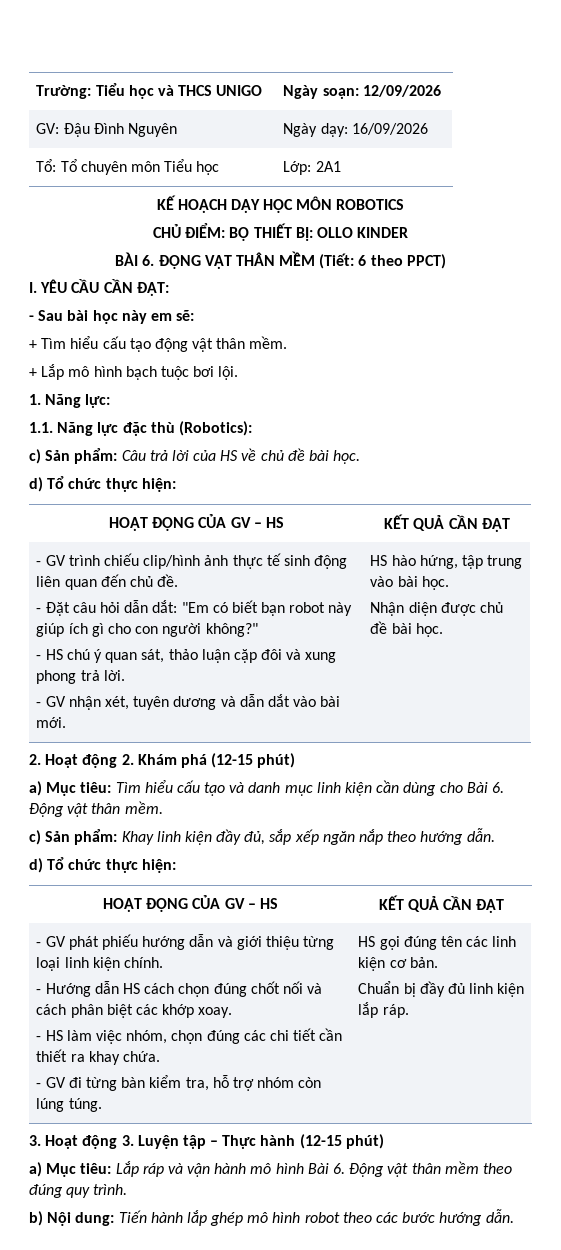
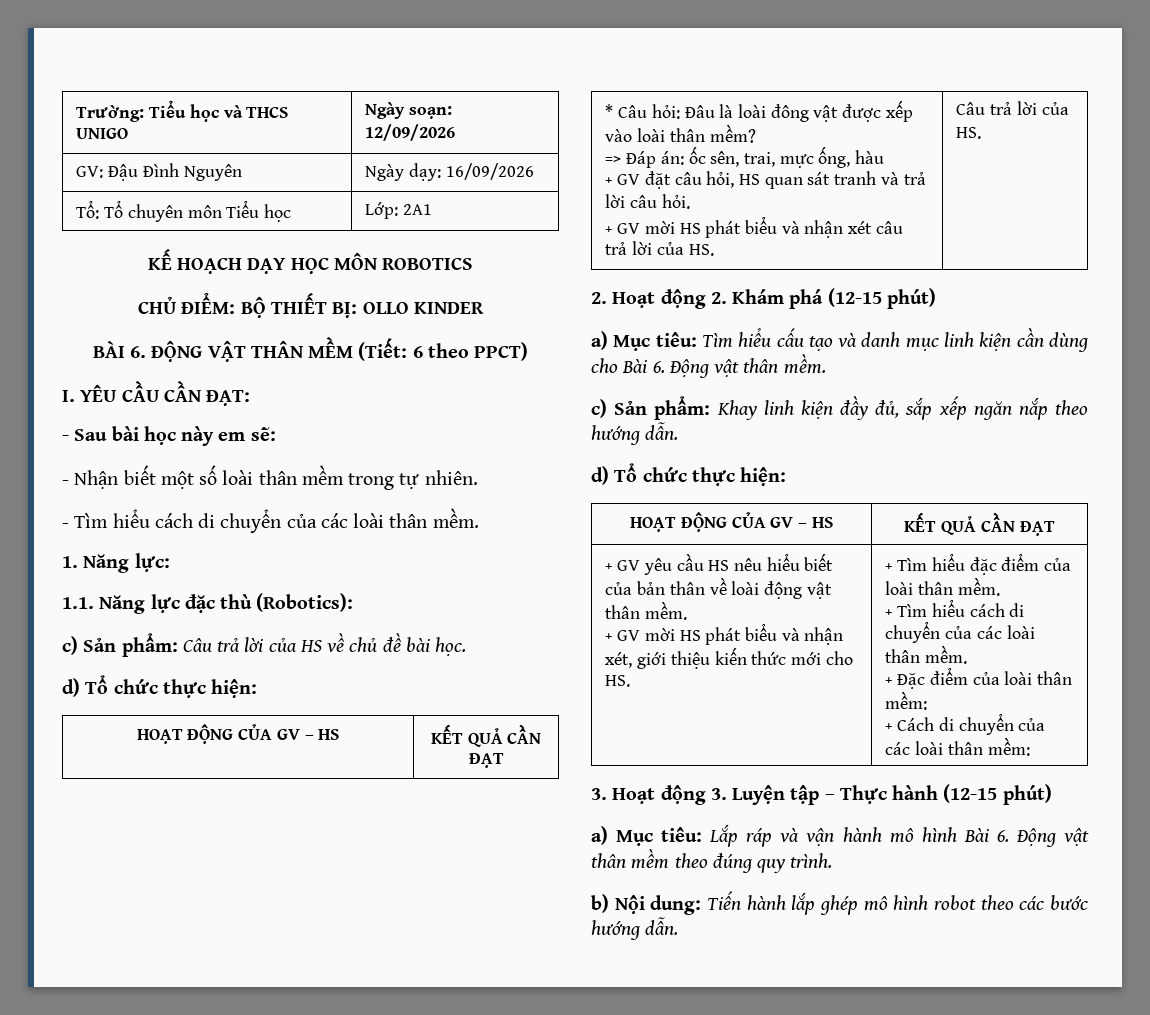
- + Tìm hiểu cấu tạo động vật thân mềm.
- + Lắp mô hình bạch tuộc bơi lội.
+ - Nhận biết một số loài thân mềm trong tự nhiên.
+ - Tìm hiểu cách di chuyển của các loài thân mềm.
- - GV trình chiếu clip/hình ảnh thực tế sinh động liên quan đến chủ đề.
- - Đặt câu hỏi dẫn dắt: "Em có biết bạn robot này giúp ích gì cho con người không?"
- - HS chú ý quan sát, thảo luận cặp đôi và xung phong trả lời.
- - GV nhận xét, tuyên dương và dẫn dắt vào bài mới. | HS hào hứng, tập trung vào bài học.
- Nhận diện được chủ đề bài học.
+ * Câu hỏi: Đâu là loài đông vật được xếp vào loài thân mềm?
+ => Đáp án: ốc sên, trai, mực ống, hàu
+ + GV đặt câu hỏi, HS quan sát tranh và trả lời câu hỏi.
+ + GV mời HS phát biểu và nhận xét câu trả lời của HS. | Câu trả lời của HS.
- - GV phát phiếu hướng dẫn và giới thiệu từng loại linh kiện chính.
- - Hướng dẫn HS cách chọn đúng chốt nối và cách phân biệt các khớp xoay.
- - HS làm việc nhóm, chọn đúng các chi tiết cần thiết ra khay chứa.
- - GV đi từng bàn kiểm tra, hỗ trợ nhóm còn lúng túng. | HS gọi đúng tên các linh kiện cơ bản.
- Chuẩn bị đầy đủ linh kiện lắp ráp.
+ + GV yêu cầu HS nêu hiểu biết của bản thân về loài động vật thân mềm.
+ + GV mời HS phát biểu và nhận xét, giới thiệu kiến thức mới cho HS. | + Tìm hiểu đặc điểm của loài thân mềm.
+ + Tìm hiểu cách di chuyển của các loài thân mềm.
+ + Đặc điểm của loài thân mềm:
+ + Cách di chuyển của các loài thân mềm:

